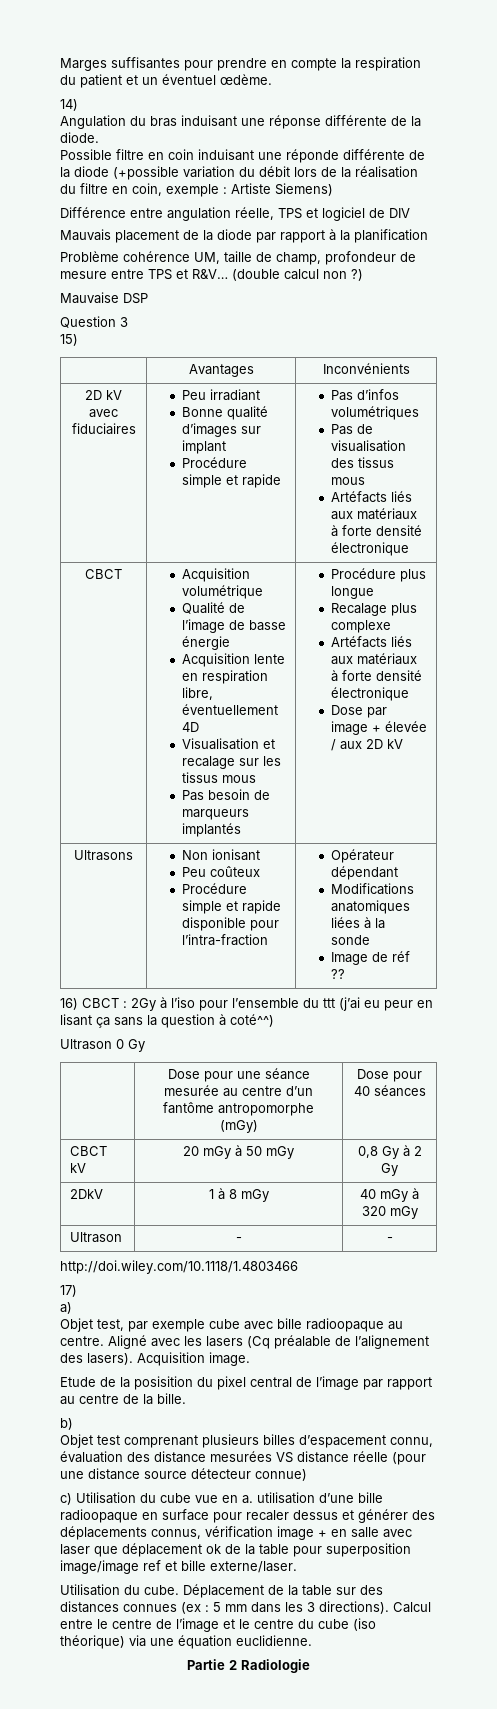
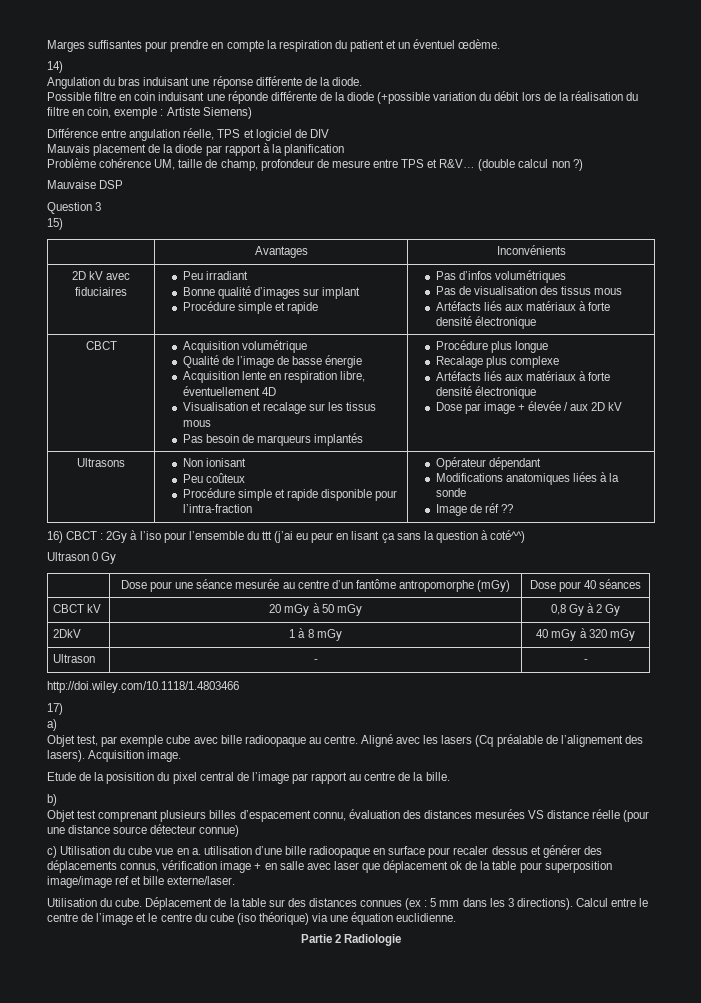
- Objet test comprenant plusieurs billes d’espacement connu, évaluation des distance mesurées VS distance réelle (pour une distance source détecteur connue)
+ Objet test comprenant plusieurs billes d’espacement connu, évaluation des distances mesurées VS distance réelle (pour une distance source détecteur connue)

